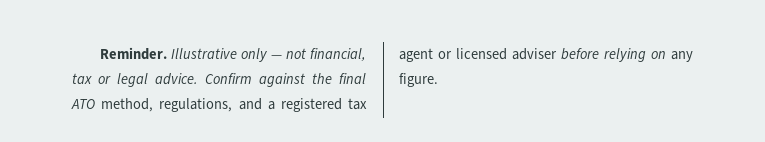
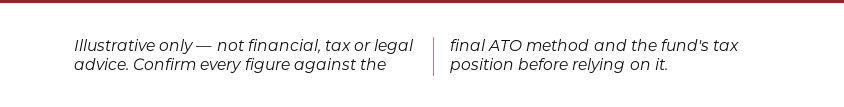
- Reminder.
- Confirm against the final ATO method, regulations, and a registered tax agent or licensed adviser before relying on any figure.
+ Confirm every figure against the final ATO method and the fund's tax position before relying on it.

